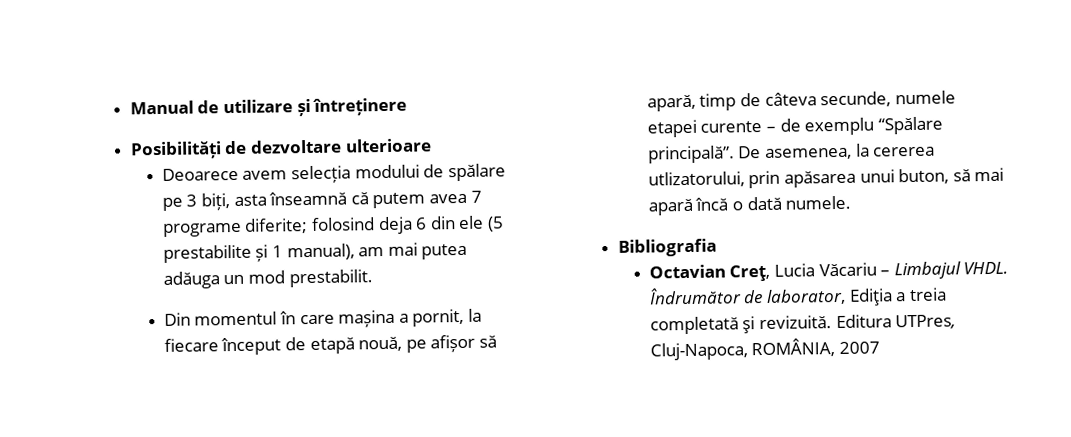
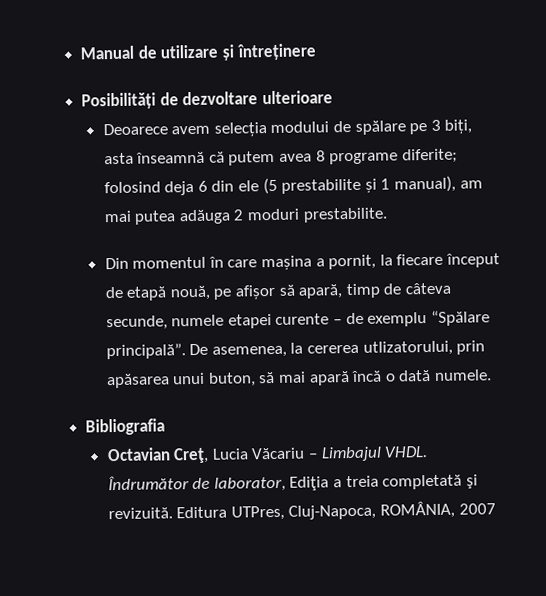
- Deoarece avem selecția modului de spălare pe 3 biți, asta înseamnă că putem avea 7 programe diferite; folosind deja 6 din ele (5 prestabilite și 1 manual), am mai putea adăuga un mod prestabilit.
+ Deoarece avem selecția modului de spălare pe 3 biți, asta înseamnă că putem avea 8 programe diferite; folosind deja 6 din ele (5 prestabilite și 1 manual), am mai putea adăuga 2 moduri prestabilite.

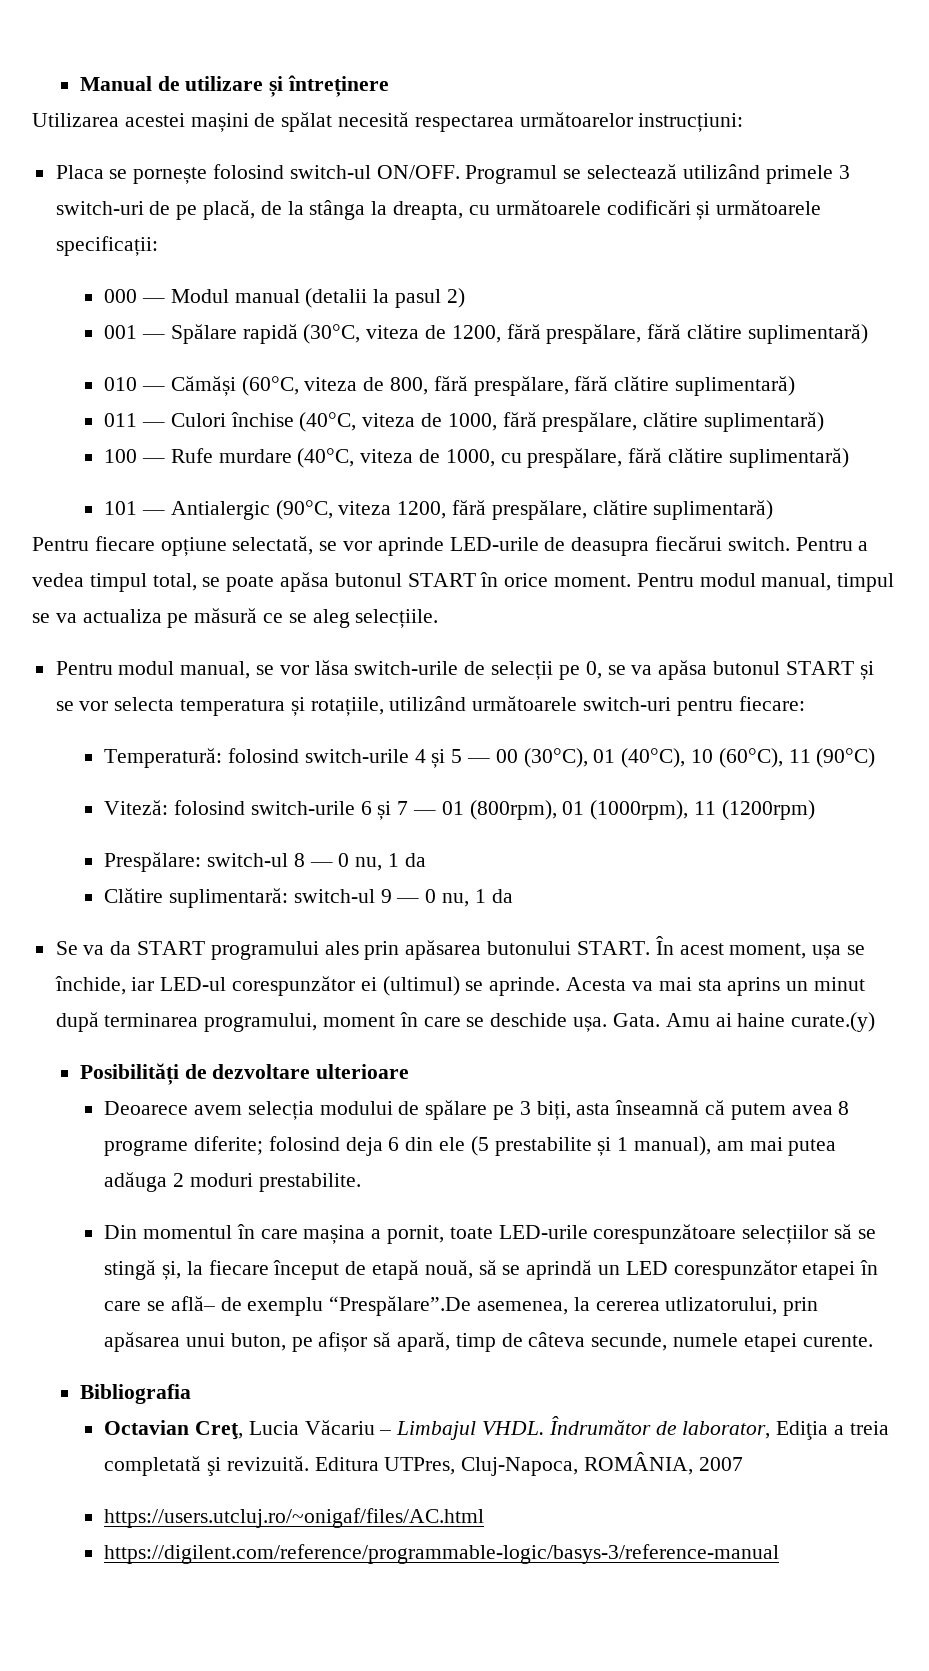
+ Utilizarea acestei mașini de spălat necesită respectarea următoarelor instrucțiuni:
+ Placa se pornește folosind switch-ul ON/OFF. Programul se selectează utilizând primele 3 switch-uri de pe placă, de la stânga la dreapta, cu următoarele codificări și următoarele specificații:
+ 000 — Modul manual (detalii la pasul 2)
+ 001 — Spălare rapidă (30°C, viteza de 1200, fără prespălare, fără clătire suplimentară)
+ 010 — Cămăși (60°C, viteza de 800, fără prespălare, fără clătire suplimentară)
+ 011 — Culori închise (40°C, viteza de 1000, fără prespălare, clătire suplimentară)
+ 100 — Rufe murdare (40°C, viteza de 1000, cu prespălare, fără clătire suplimentară)
+ 101 — Antialergic (90°C, viteza 1200, fără prespălare, clătire suplimentară)
+ Pentru fiecare opțiune selectată, se vor aprinde LED-urile de deasupra fiecărui switch. Pentru a vedea timpul total, se poate apăsa butonul START în orice moment. Pentru modul manual, timpul se va actualiza pe măsură ce se aleg selecțiile.
+ Pentru modul manual, se vor lăsa switch-urile de selecții pe 0, se va apăsa butonul START și se vor selecta temperatura și rotațiile, utilizând următoarele switch-uri pentru fiecare:
+ Temperatură: folosind switch-urile 4 și 5 — 00 (30°C), 01 (40°C), 10 (60°C), 11 (90°C)
+ Viteză: folosind switch-urile 6 și 7 — 01 (800rpm), 01 (1000rpm), 11 (1200rpm)
+ Prespălare: switch-ul 8 — 0 nu, 1 da
+ Clătire suplimentară: switch-ul 9 — 0 nu, 1 da
+ Se va da START programului ales prin apăsarea butonului START. În acest moment, ușa se închide, iar LED-ul corespunzător ei (ultimul) se aprinde. Acesta va mai sta aprins un minut după terminarea programului, moment în care se deschide ușa. Gata. Amu ai haine curate.(y)
- Din momentul în care mașina a pornit, la fiecare început de etapă nouă, pe afișor să apară, timp de câteva secunde, numele etapei curente – de exemplu “Spălare principală”. De asemenea, la cererea utlizatorului, prin apăsarea unui buton, să mai apară încă o dată numele.
+ Din momentul în care mașina a pornit, toate LED-urile corespunzătoare selecțiilor să se stingă și, la fiecare început de etapă nouă, să se aprindă un LED corespunzător etapei în care se află– de exemplu “Prespălare”.De asemenea, la cererea utlizatorului, prin apăsarea unui buton, pe afișor să apară, timp de câteva secunde, numele etapei curente.
+ https://users.utcluj.ro/~onigaf/files/AC.html
+ https://digilent.com/reference/programmable-logic/basys-3/reference-manual

